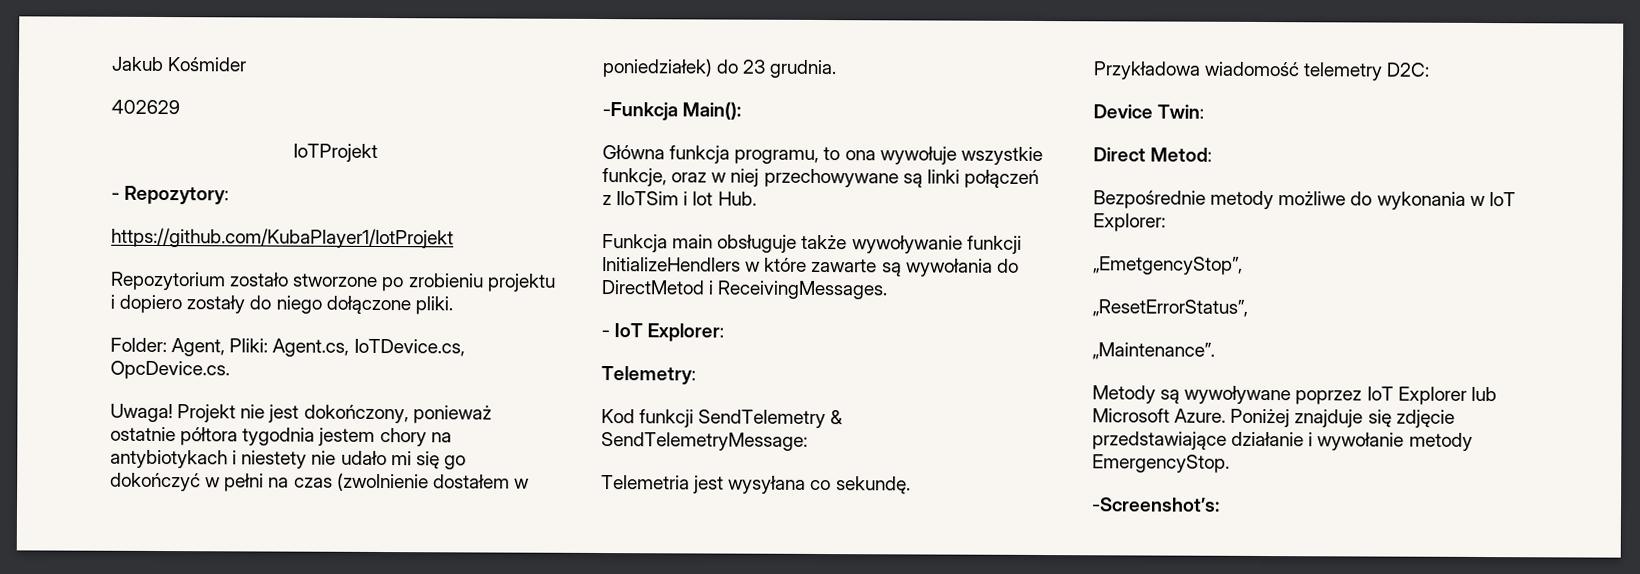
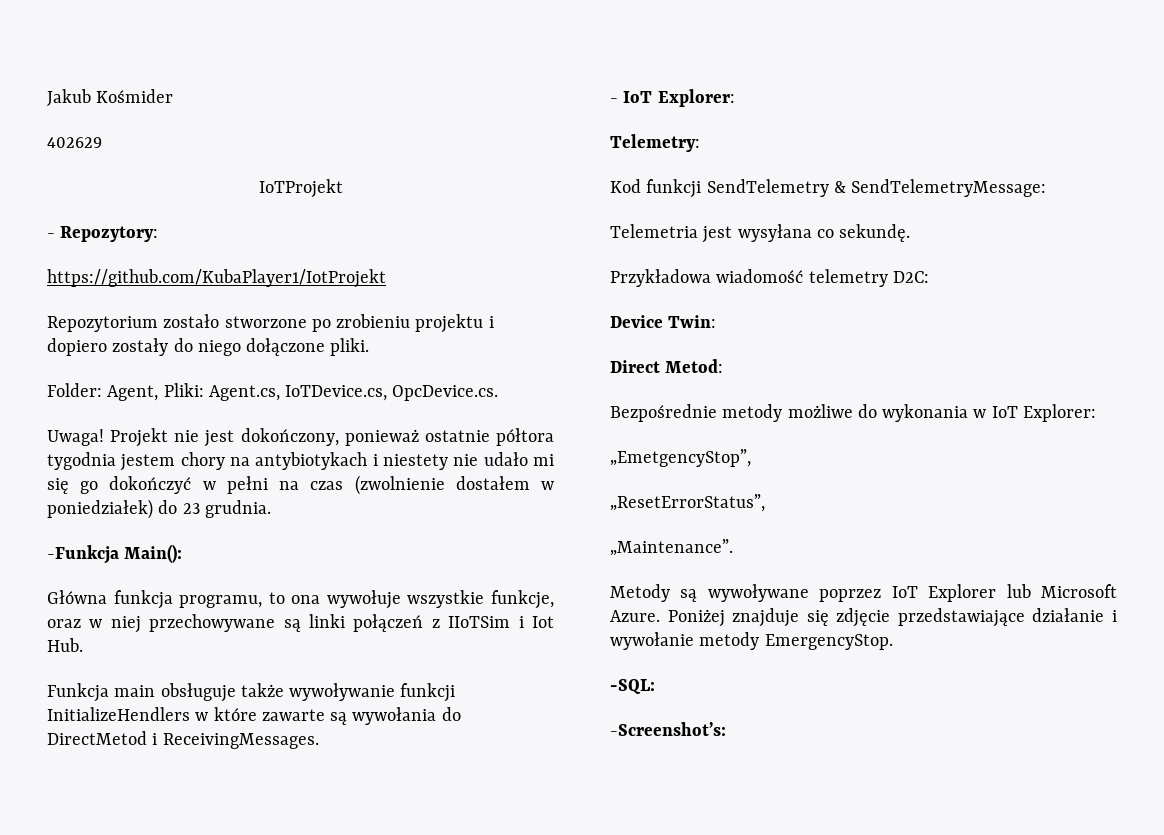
+ -SQL:

